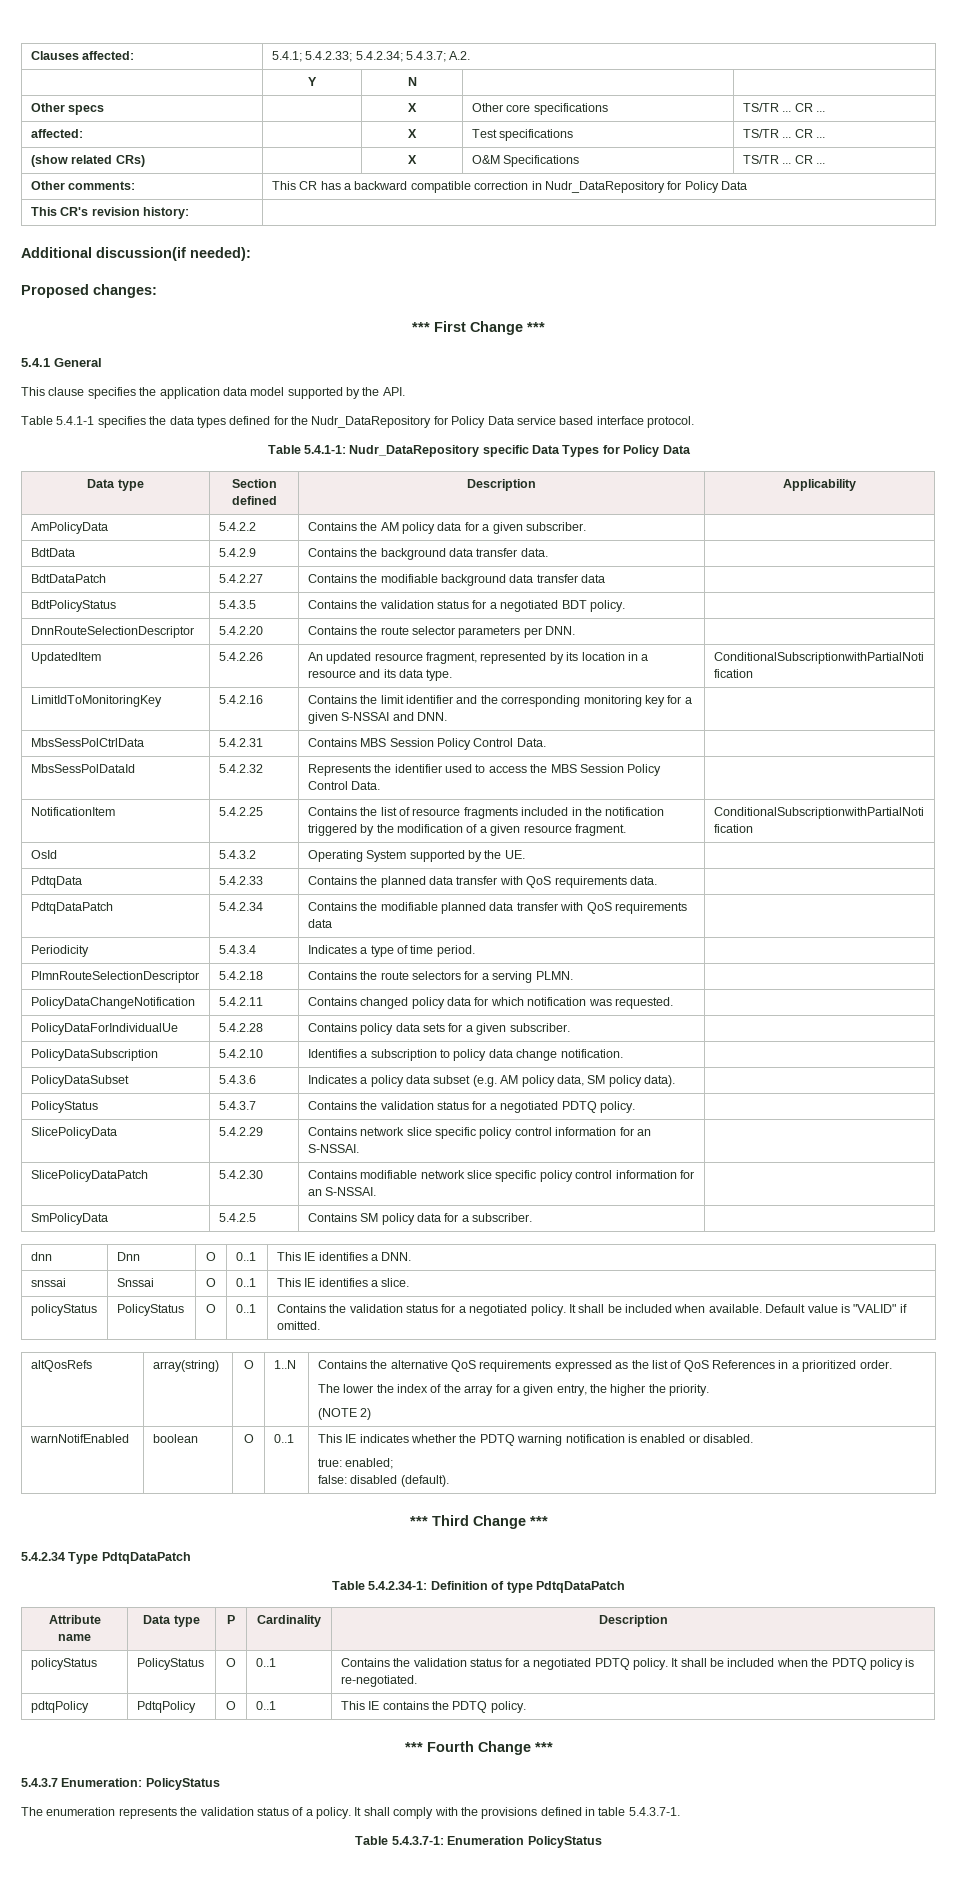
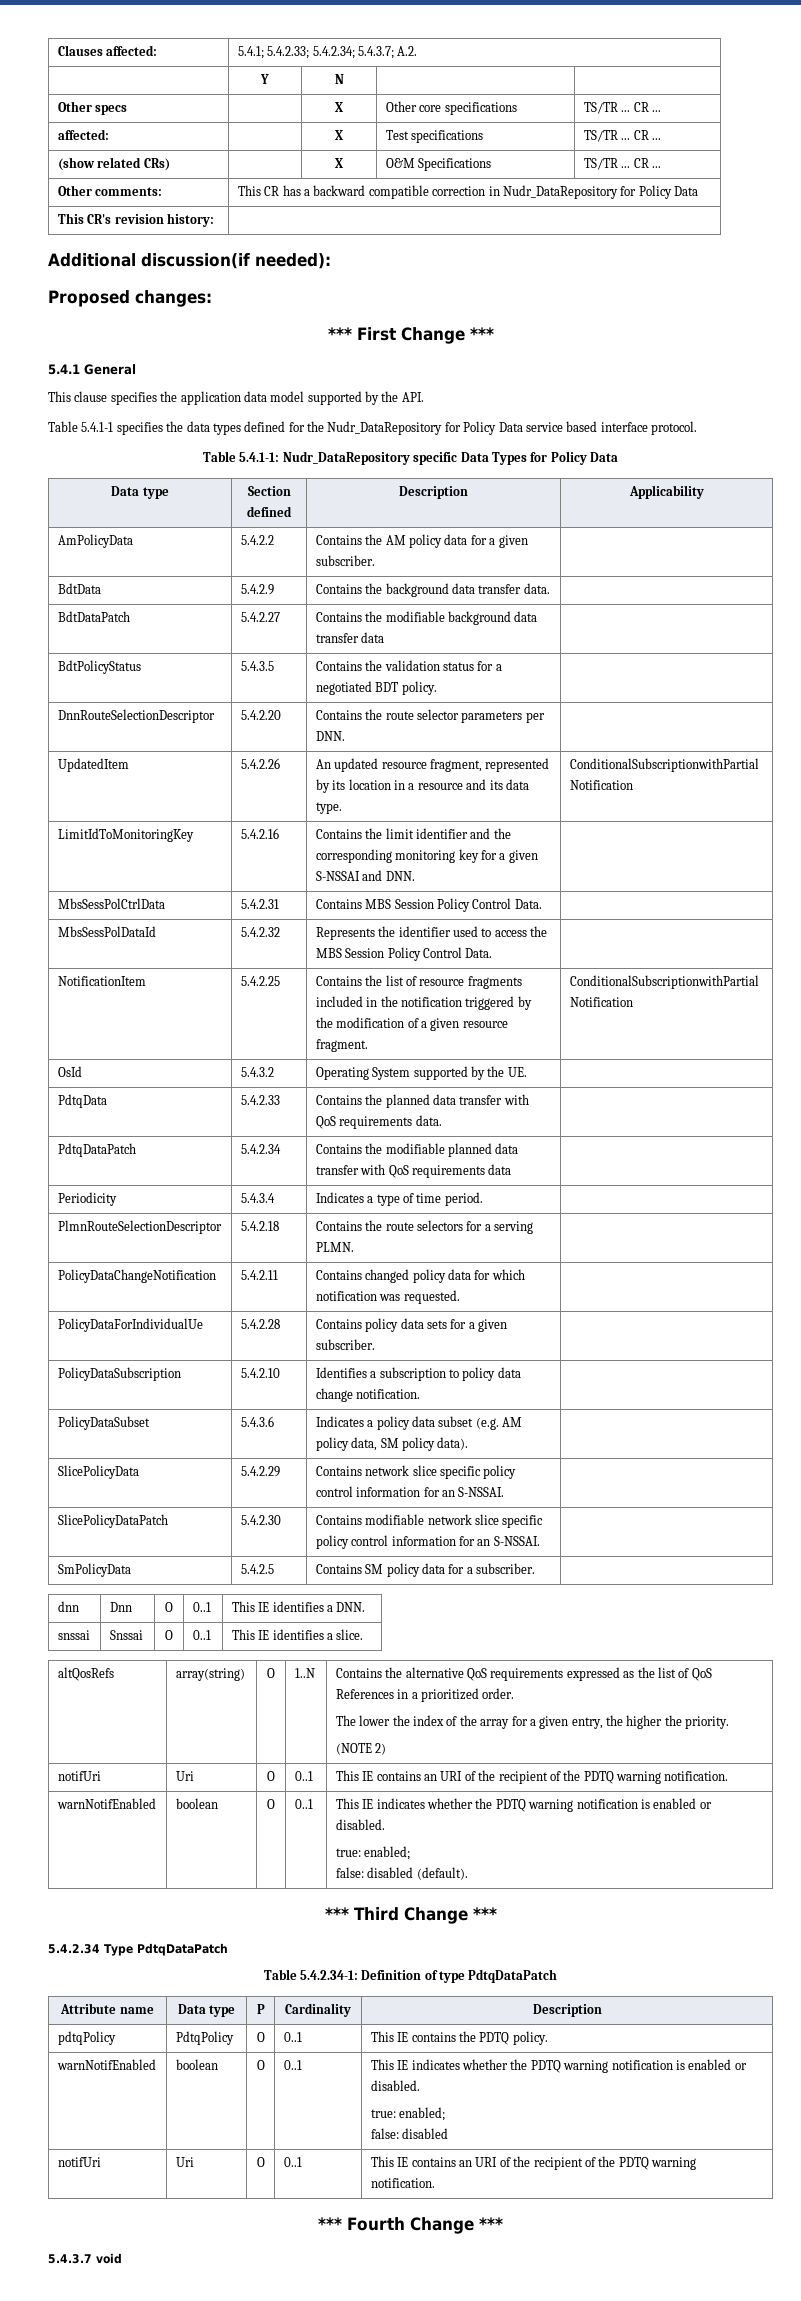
- PolicyStatus | 5.4.3.7 | Contains the validation status for a negotiated PDTQ policy. |
- policyStatus | PolicyStatus | O | 0..1 | Contains the validation status for a negotiated policy. It shall be included when available. Default value is "VALID" if omitted.
  altQosRefs | array(string) | O | 1..N | Contains the alternative QoS requirements expressed as the list of QoS References in a prioritized order.
  The lower the index of the array for a given entry, the higher the priority.
  (NOTE 2)
+ notifUri | Uri | O | 0..1 | This IE contains an URI of the recipient of the PDTQ warning notification.
- policyStatus | PolicyStatus | O | 0..1 | Contains the validation status for a negotiated PDTQ policy. It shall be included when the PDTQ policy is re-negotiated.
  pdtqPolicy | PdtqPolicy | O | 0..1 | This IE contains the PDTQ policy.
+ warnNotifEnabled | boolean | O | 0..1 | This IE indicates whether the PDTQ warning notification is enabled or disabled.
+ true: enabled;
+ false: disabled
+ notifUri | Uri | O | 0..1 | This IE contains an URI of the recipient of the PDTQ warning notification.
- 5.4.3.7 Enumeration: PolicyStatus
- The enumeration represents the validation status of a policy. It shall comply with the provisions defined in table 5.4.3.7-1.
- Table 5.4.3.7-1: Enumeration PolicyStatus
+ 5.4.3.7 void

